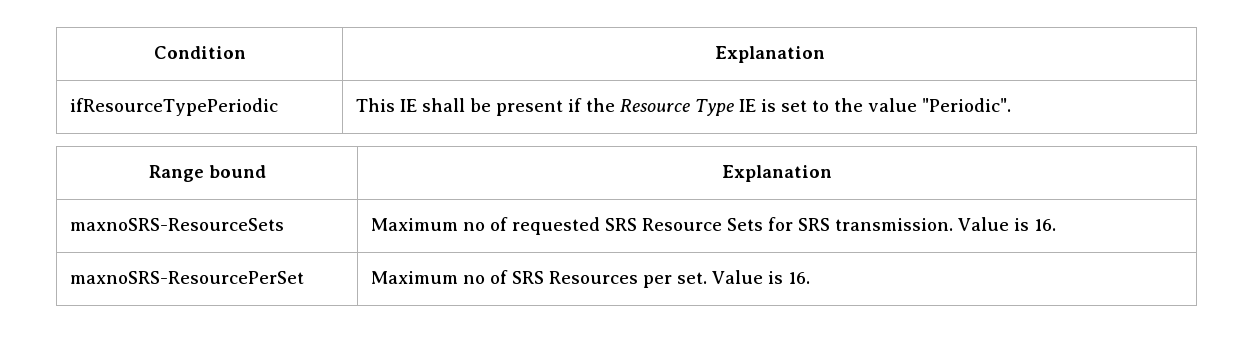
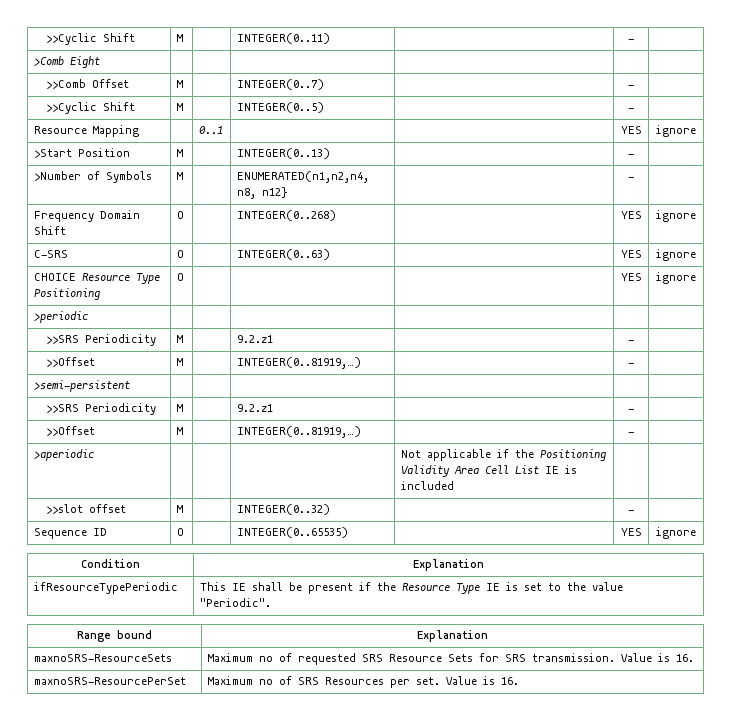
+ >>Cyclic Shift | M | | INTEGER(0..11) | | - |
+ >Comb Eight | | | | | |
+ >>Comb Offset | M | | INTEGER(0..7) | | - |
+ >>Cyclic Shift | M | | INTEGER(0..5) | | - |
+ Resource Mapping | | 0..1 | | | YES | ignore
+ >Start Position | M | | INTEGER(0..13) | | - |
+ >Number of Symbols | M | | ENUMERATED(n1,n2,n4, n8, n12} | | - |
+ Frequency Domain Shift | O | | INTEGER(0..268) | | YES | ignore
+ C-SRS | O | | INTEGER(0..63) | | YES | ignore
+ CHOICE Resource Type Positioning | O | | | | YES | ignore
+ >periodic | | | | | |
+ >>SRS Periodicity | M | | 9.2.z1 | | - |
+ >>Offset | M | | INTEGER(0..81919,…) | | - |
+ >semi-persistent | | | | | |
+ >>SRS Periodicity | M | | 9.2.z1 | | - |
+ >>Offset | M | | INTEGER(0..81919,…) | | - |
+ >aperiodic | | | | Not applicable if the Positioning Validity Area Cell List IE is included | |
+ >>slot offset | M | | INTEGER(0..32) | | - |
+ Sequence ID | O | | INTEGER(0..65535) | | YES | ignore

